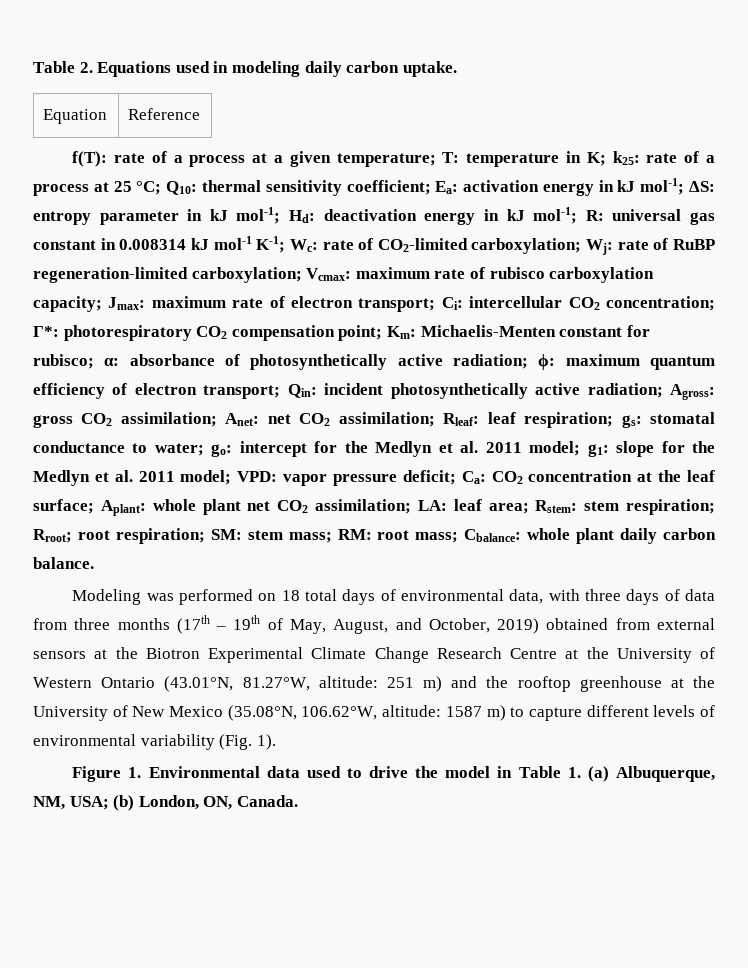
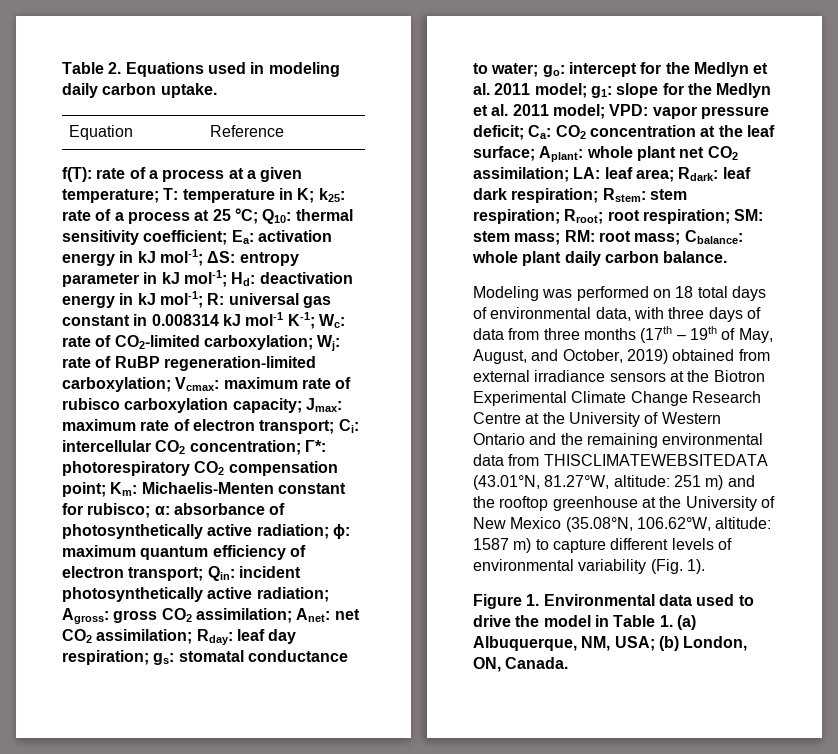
- Rleaf: leaf respiration;
+ Rday: leaf day respiration;
+ Rdark: leaf dark respiration;
- Modeling was performed on 18 total days of environmental data, with three days of data from three months (17th – 19th of May, August, and October, 2019) obtained from external sensors at the Biotron Experimental Climate Change Research Centre at the University of Western Ontario (43.01°N, 81.27°W, altitude:
+ Modeling was performed on 18 total days of environmental data, with three days of data from three months (17th – 19th of May, August, and October, 2019) obtained from external irradiance sensors at the Biotron Experimental Climate Change Research Centre at the University of Western Ontario and the remaining environmental data from THISCLIMATEWEBSITEDATA (43.01°N, 81.27°W, altitude:

